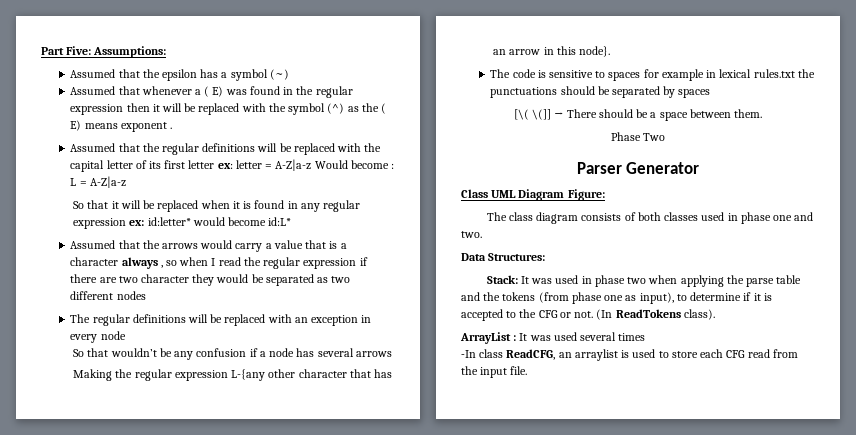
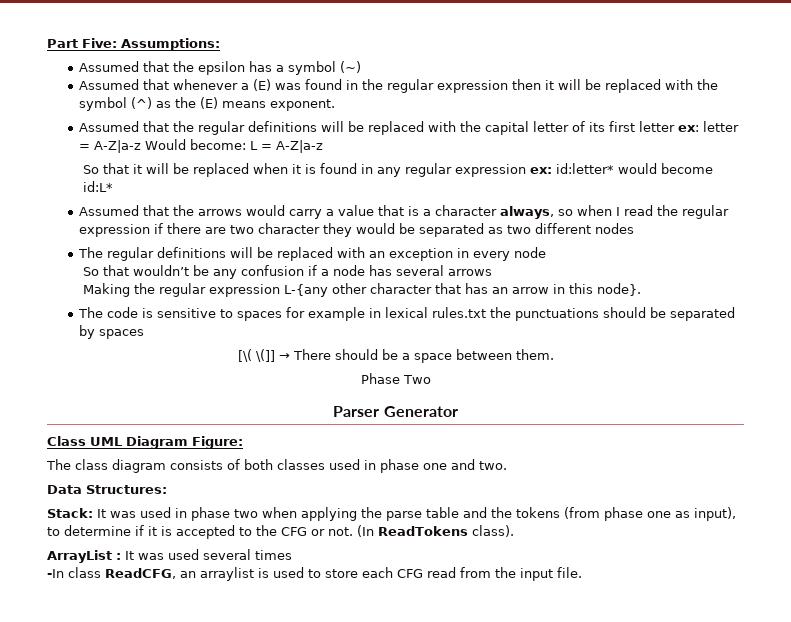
- Assumed that whenever a ( E) was found in the regular expression then it will be replaced with the symbol (^) as the ( E) means exponent .
+ Assumed that whenever a (E) was found in the regular expression then it will be replaced with the symbol (^) as the (E) means exponent.
- Assumed that the regular definitions will be replaced with the capital letter of its first letter ex: letter = A-Z|a-z Would become : L = A-Z|a-z
+ Assumed that the regular definitions will be replaced with the capital letter of its first letter ex: letter = A-Z|a-z Would become: L = A-Z|a-z
- Assumed that the arrows would carry a value that is a character always , so when I read the regular expression if there are two character they would be separated as two different nodes
+ Assumed that the arrows would carry a value that is a character always, so when I read the regular expression if there are two character they would be separated as two different nodes

